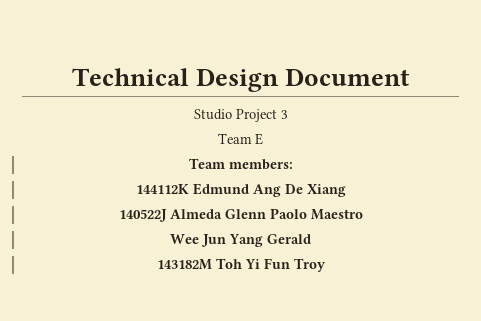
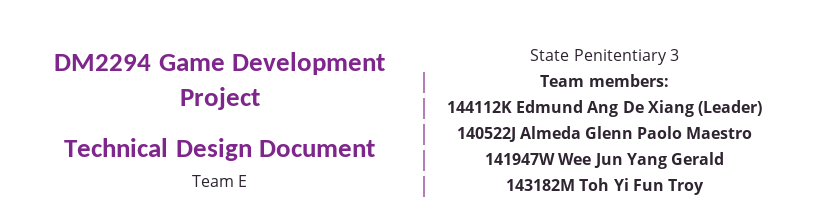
+ DM2294 Game Development Project
- Studio Project 3
+ State Penitentiary 3
- 144112K Edmund Ang De Xiang
+ 144112K Edmund Ang De Xiang (Leader)
- Wee Jun Yang Gerald
+ 141947W Wee Jun Yang Gerald

